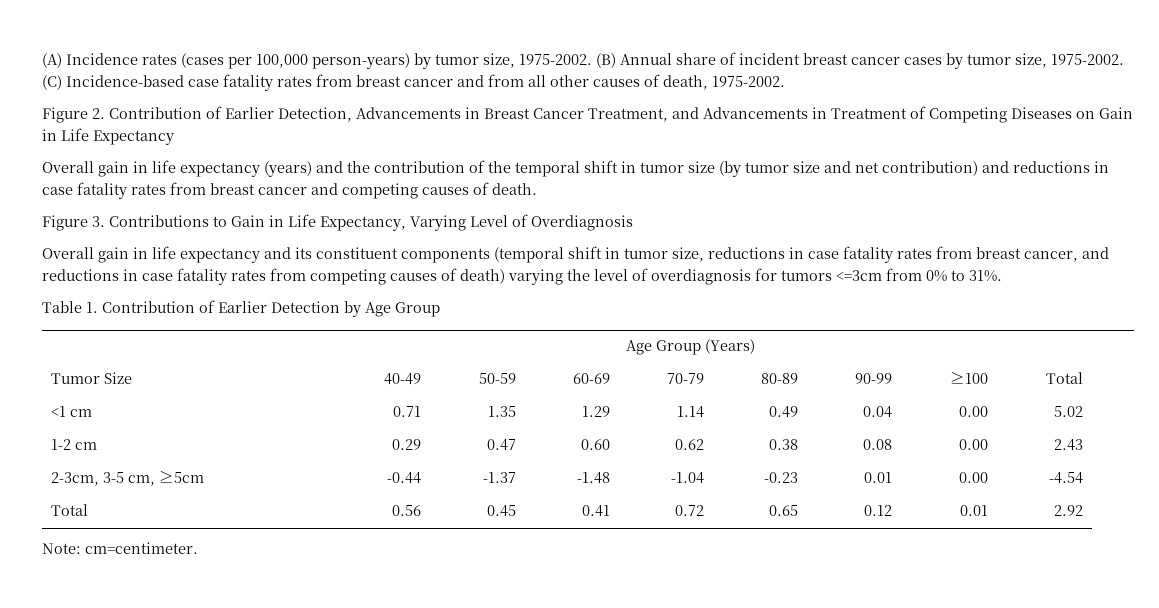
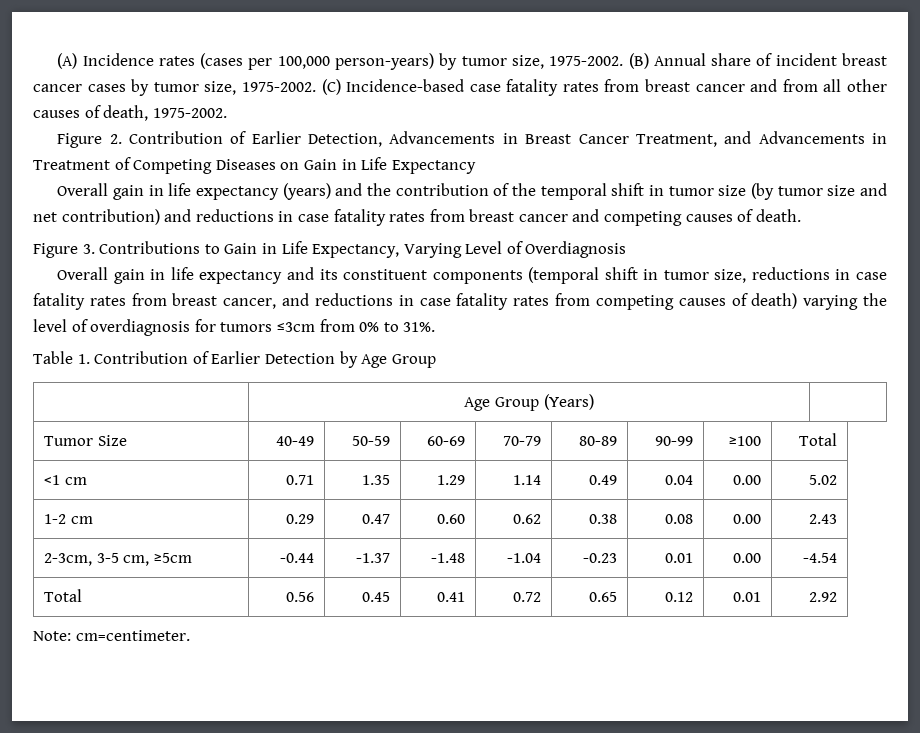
- Overall gain in life expectancy and its constituent components (temporal shift in tumor size, reductions in case fatality rates from breast cancer, and reductions in case fatality rates from competing causes of death) varying the level of overdiagnosis for tumors <=3cm from 0% to 31%.
+ Overall gain in life expectancy and its constituent components (temporal shift in tumor size, reductions in case fatality rates from breast cancer, and reductions in case fatality rates from competing causes of death) varying the level of overdiagnosis for tumors ≤3cm from 0% to 31%.

